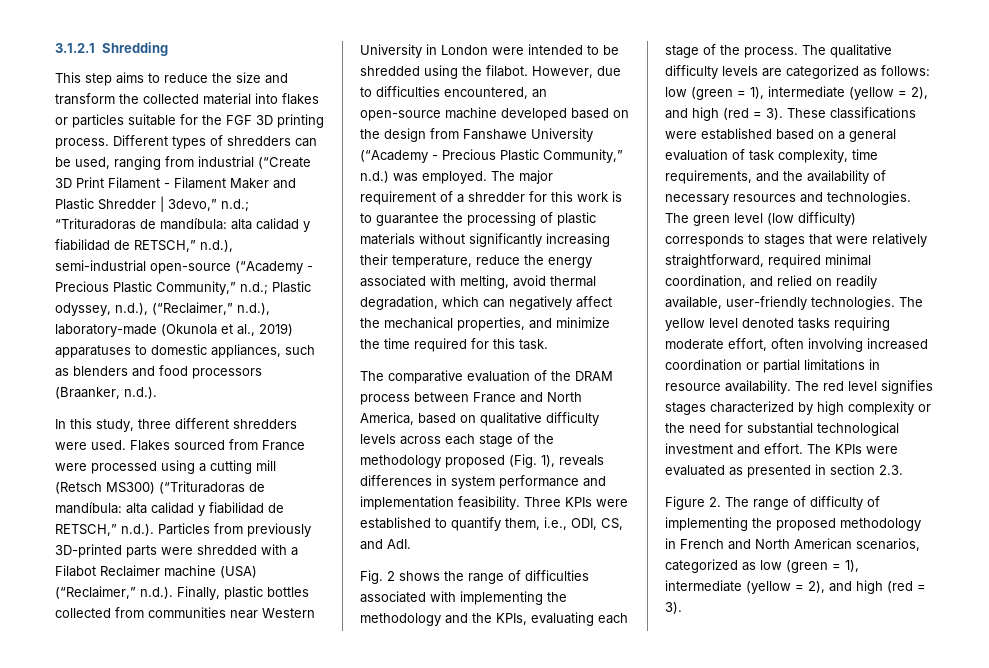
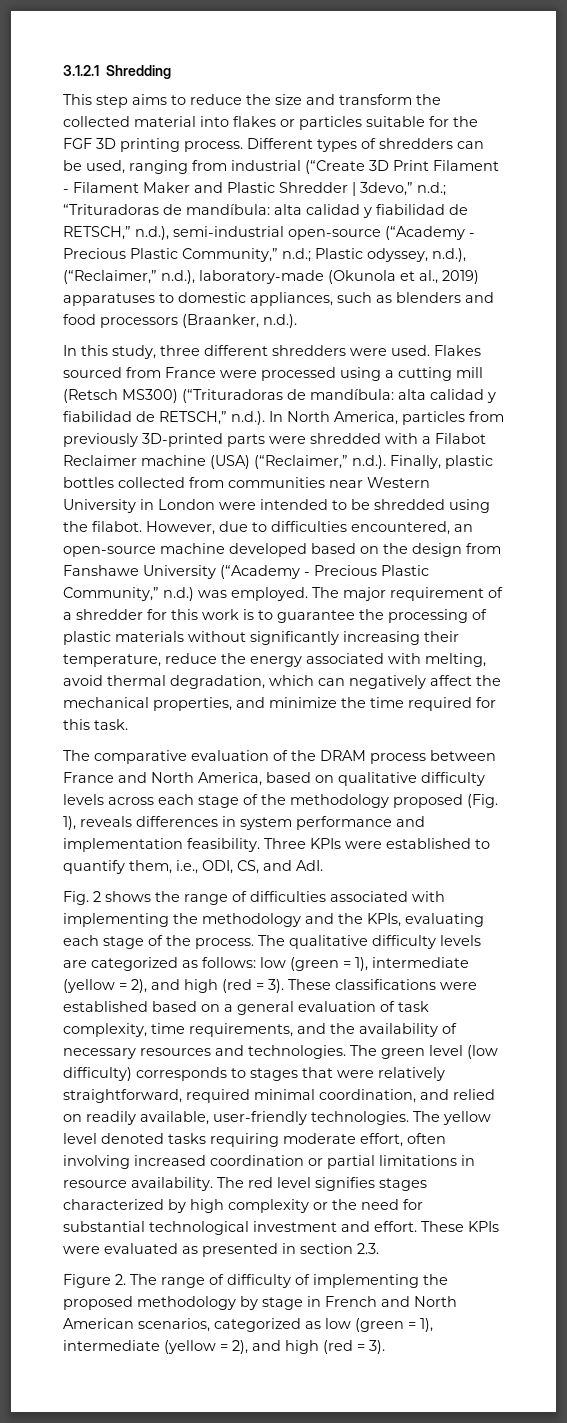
- Flakes sourced from France were processed using a cutting mill (Retsch MS300) (“Trituradoras de mandíbula: alta calidad y fiabilidad de RETSCH,” n.d.). Particles from previously 3D-printed parts were shredded with a Filabot Reclaimer machine (USA) (“Reclaimer,” n.d.). Finally, plastic bottles collected from communities near Western University in London were intended to be shredded using the filabot.
+ Flakes sourced from France were processed using a cutting mill (Retsch MS300) (“Trituradoras de mandíbula: alta calidad y fiabilidad de RETSCH,” n.d.). In North America, particles from previously 3D-printed parts were shredded with a Filabot Reclaimer machine (USA) (“Reclaimer,” n.d.). Finally, plastic bottles collected from communities near Western University in London were intended to be shredded using the filabot.
- The KPIs were evaluated as presented in section 2.3.
+ These KPIs were evaluated as presented in section 2.3.
- Figure 2. The range of difficulty of implementing the proposed methodology in French and North American scenarios, categorized as low (green = 1), intermediate (yellow = 2), and high (red = 3).
+ Figure 2. The range of difficulty of implementing the proposed methodology by stage in French and North American scenarios, categorized as low (green = 1), intermediate (yellow = 2), and high (red = 3).

